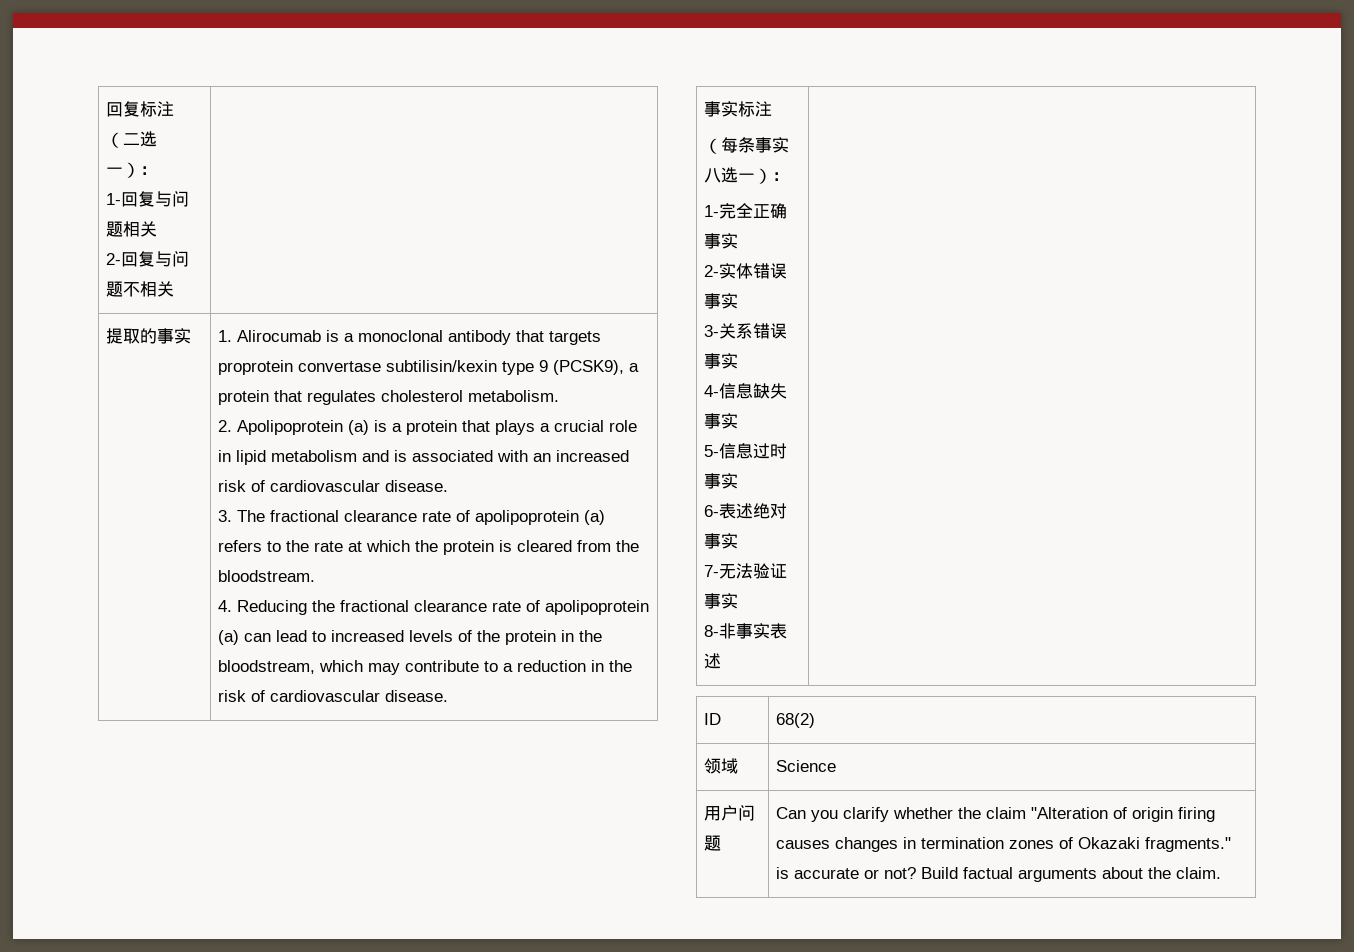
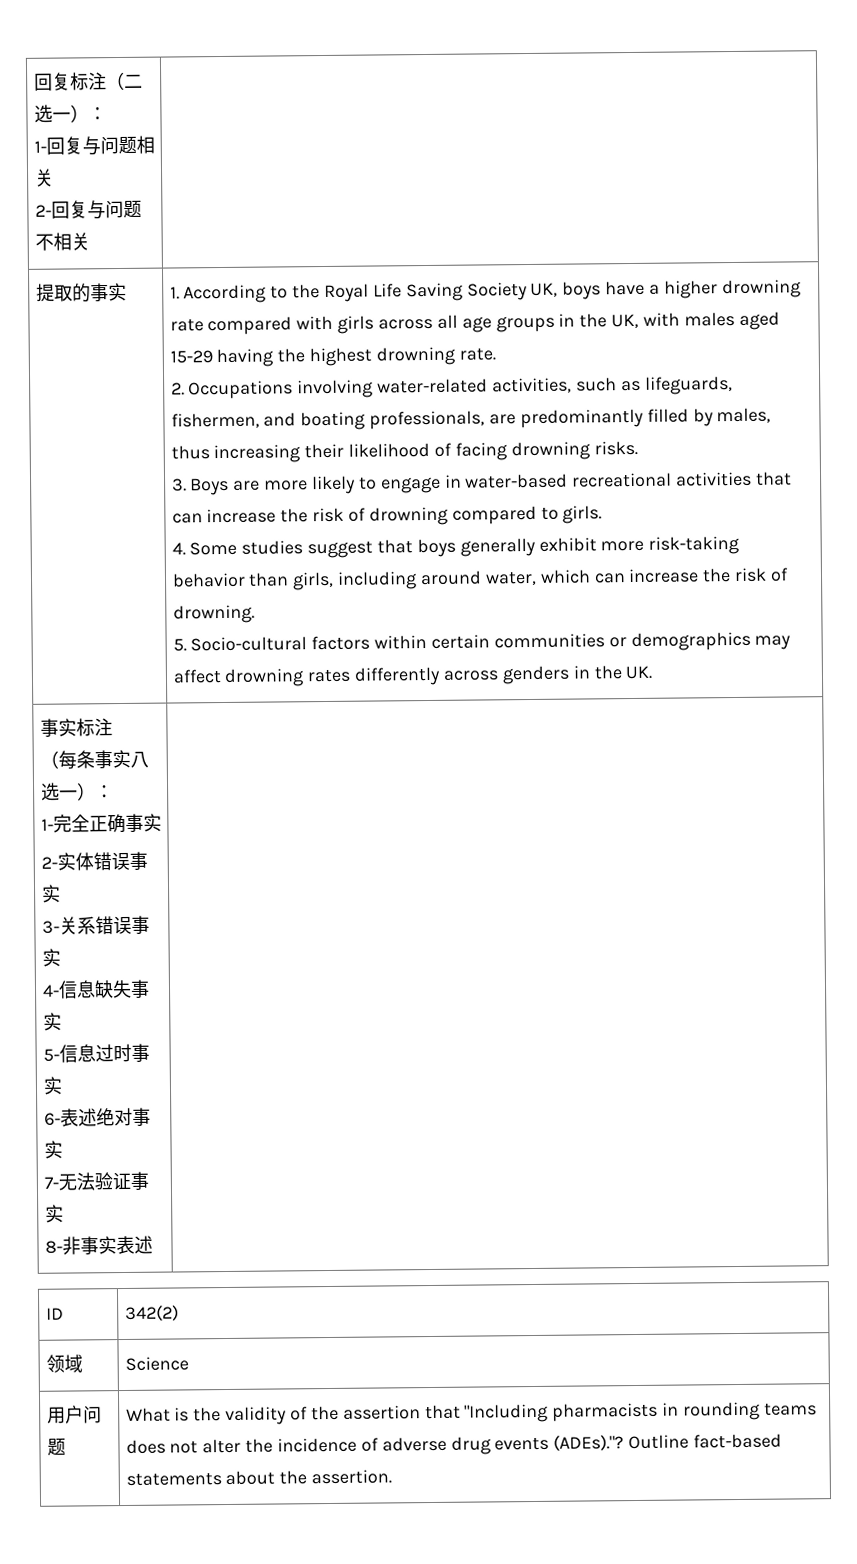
- 1. Alirocumab is a monoclonal antibody that targets proprotein convertase subtilisin/kexin type 9 (PCSK9), a protein that regulates cholesterol metabolism.
- 2. Apolipoprotein (a) is a protein that plays a crucial role in lipid metabolism and is associated with an increased risk of cardiovascular disease.
- 3. The fractional clearance rate of apolipoprotein (a) refers to the rate at which the protein is cleared from the bloodstream.
- 4. Reducing the fractional clearance rate of apolipoprotein (a) can lead to increased levels of the protein in the bloodstream, which may contribute to a reduction in the risk of cardiovascular disease.
+ 1. According to the Royal Life Saving Society UK, boys have a higher drowning rate compared with girls across all age groups in the UK, with males aged 15-29 having the highest drowning rate.
+ 2. Occupations involving water-related activities, such as lifeguards, fishermen, and boating professionals, are predominantly filled by males, thus increasing their likelihood of facing drowning risks.
+ 3. Boys are more likely to engage in water-based recreational activities that can increase the risk of drowning compared to girls.
+ 4. Some studies suggest that boys generally exhibit more risk-taking behavior than girls, including around water, which can increase the risk of drowning.
+ 5. Socio-cultural factors within certain communities or demographics may affect drowning rates differently across genders in the UK.
- ID | 68(2)
+ ID | 342(2)
- 用户问题 | Can you clarify whether the claim "Alteration of origin firing causes changes in termination zones of Okazaki fragments." is accurate or not? Build factual arguments about the claim.
+ 用户问题 | What is the validity of the assertion that "Including pharmacists in rounding teams does not alter the incidence of adverse drug events (ADEs)."? Outline fact-based statements about the assertion.

